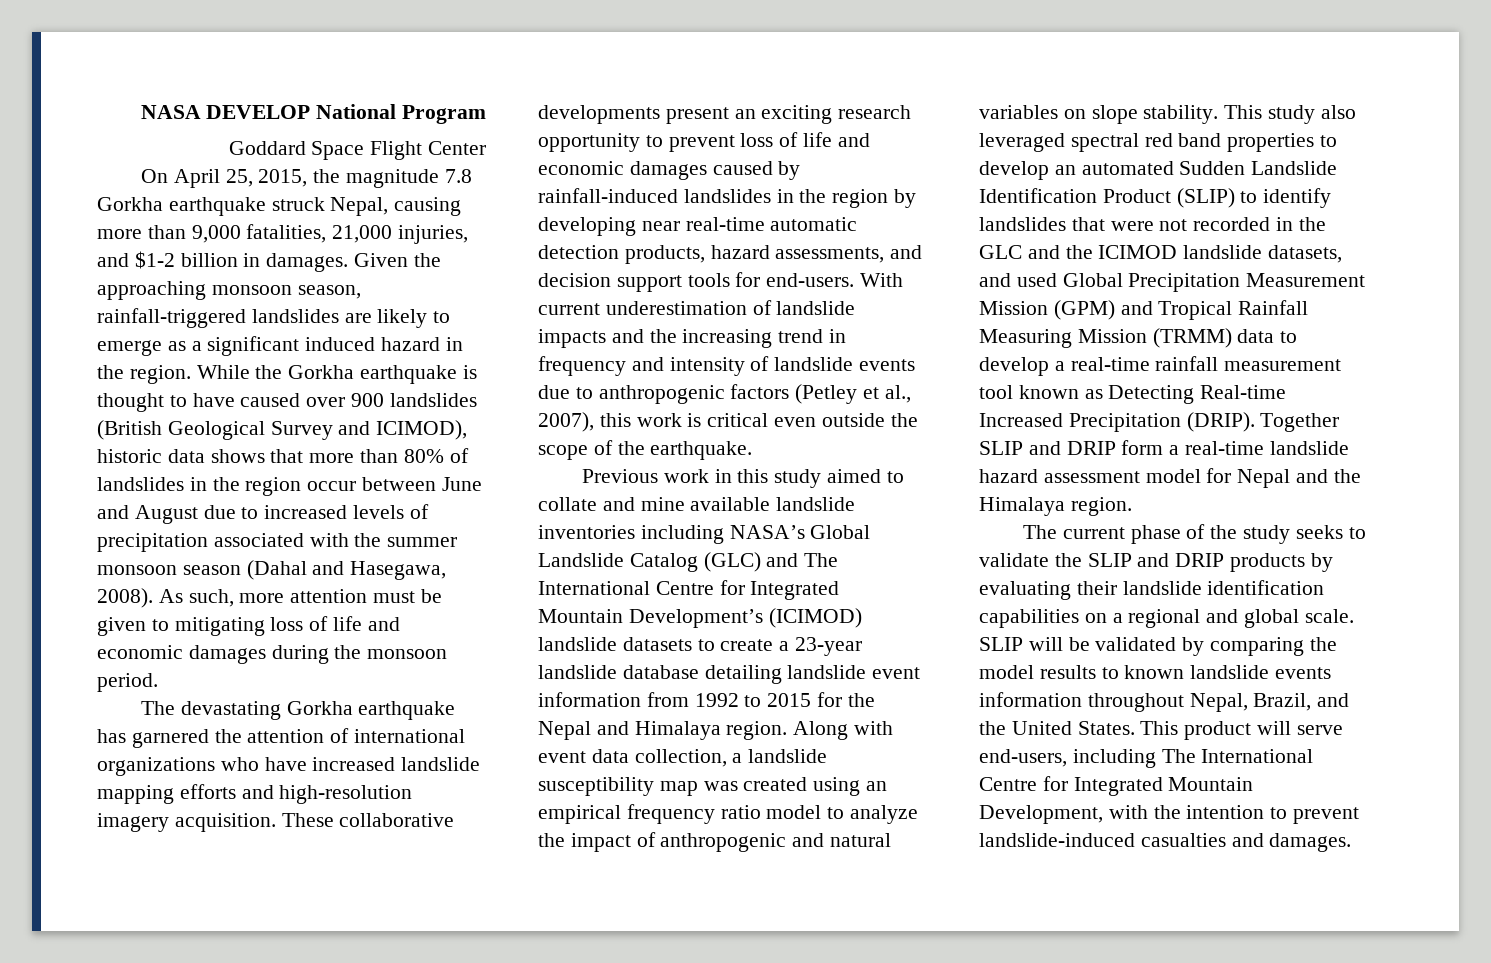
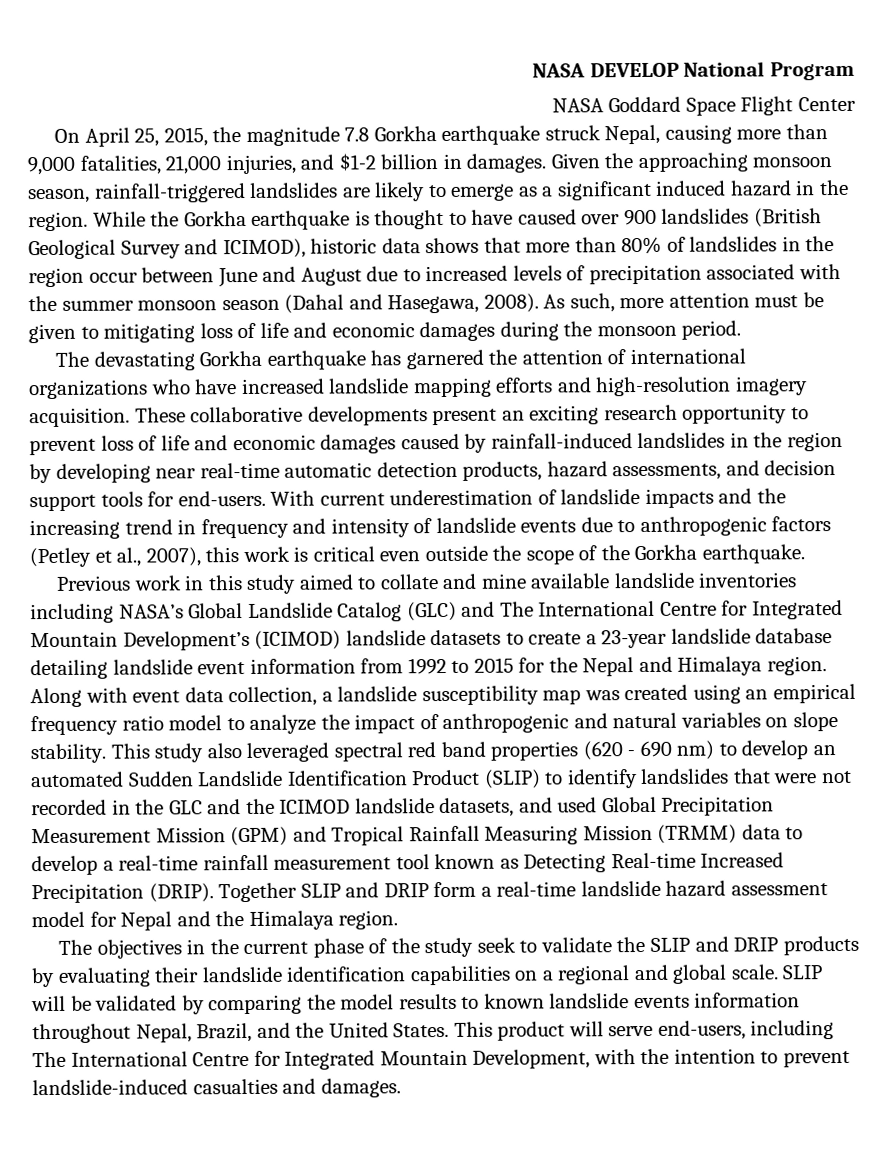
- Goddard Space Flight Center
+ NASA Goddard Space Flight Center
- With current underestimation of landslide impacts and the increasing trend in frequency and intensity of landslide events due to anthropogenic factors (Petley et al., 2007), this work is critical even outside the scope of the earthquake.
+ With current underestimation of landslide impacts and the increasing trend in frequency and intensity of landslide events due to anthropogenic factors (Petley et al., 2007), this work is critical even outside the scope of the Gorkha earthquake.
- This study also leveraged spectral red band properties to develop an automated Sudden Landslide Identification Product (SLIP) to identify landslides that were not recorded in the GLC and the ICIMOD landslide datasets, and used Global Precipitation Measurement Mission (GPM) and Tropical Rainfall Measuring Mission (TRMM) data to develop a real-time rainfall measurement tool known as Detecting Real-time Increased Precipitation (DRIP).
+ This study also leveraged spectral red band properties (620 - 690 nm) to develop an automated Sudden Landslide Identification Product (SLIP) to identify landslides that were not recorded in the GLC and the ICIMOD landslide datasets, and used Global Precipitation Measurement Mission (GPM) and Tropical Rainfall Measuring Mission (TRMM) data to develop a real-time rainfall measurement tool known as Detecting Real-time Increased Precipitation (DRIP).
- The current phase of the study seeks to validate the SLIP and DRIP products by evaluating their landslide identification capabilities on a regional and global scale.
+ The objectives in the current phase of the study seek to validate the SLIP and DRIP products by evaluating their landslide identification capabilities on a regional and global scale.

